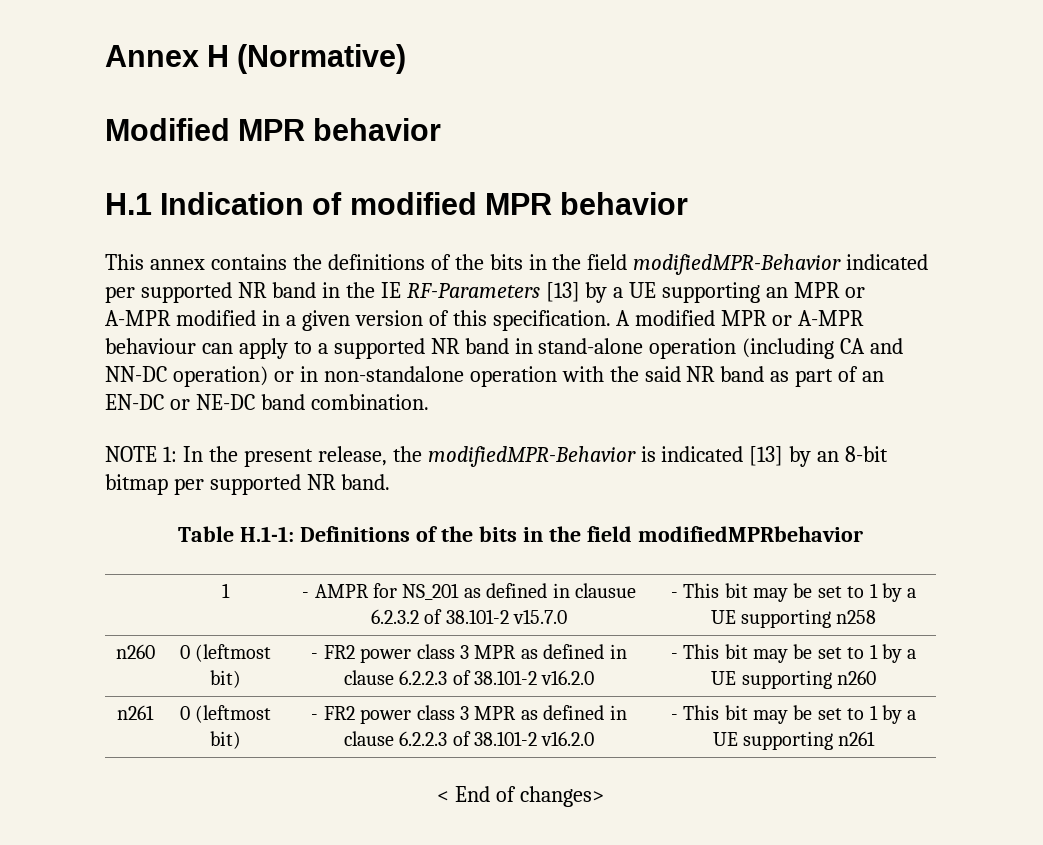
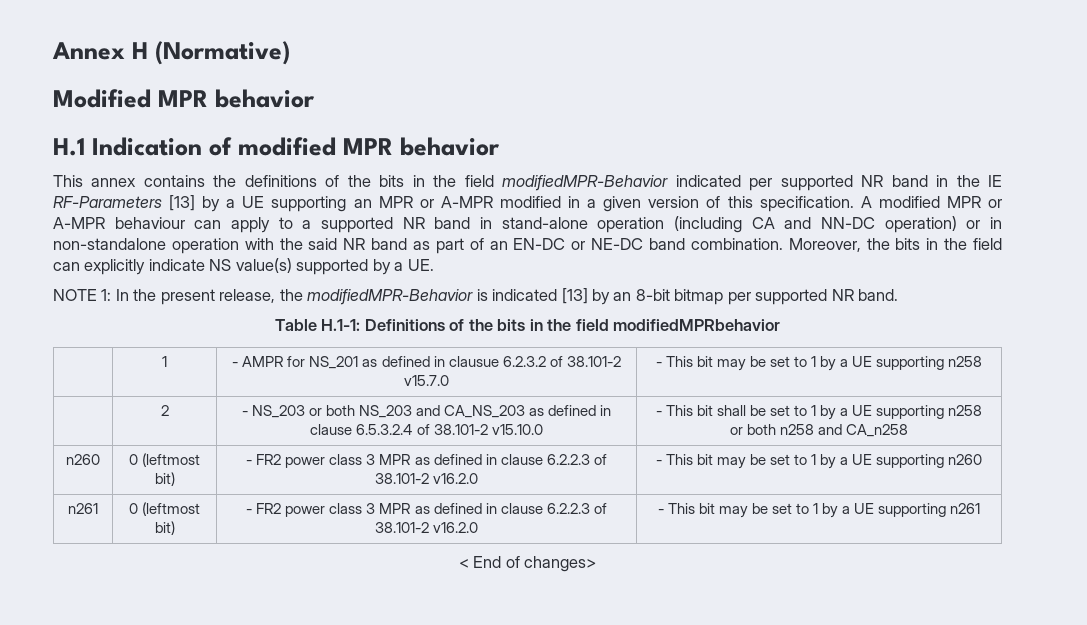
+ Moreover, the bits in the field can explicitly indicate NS value(s) supported by a UE.
+ | 2 | - NS_203 or both NS_203 and CA_NS_203 as defined in clause 6.5.3.2.4 of 38.101-2 v15.10.0 | - This bit shall be set to 1 by a UE supporting n258 or both n258 and CA_n258

